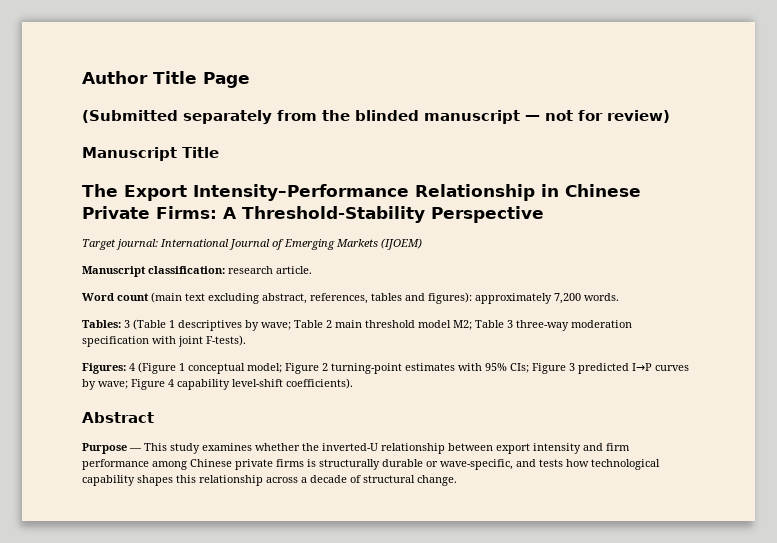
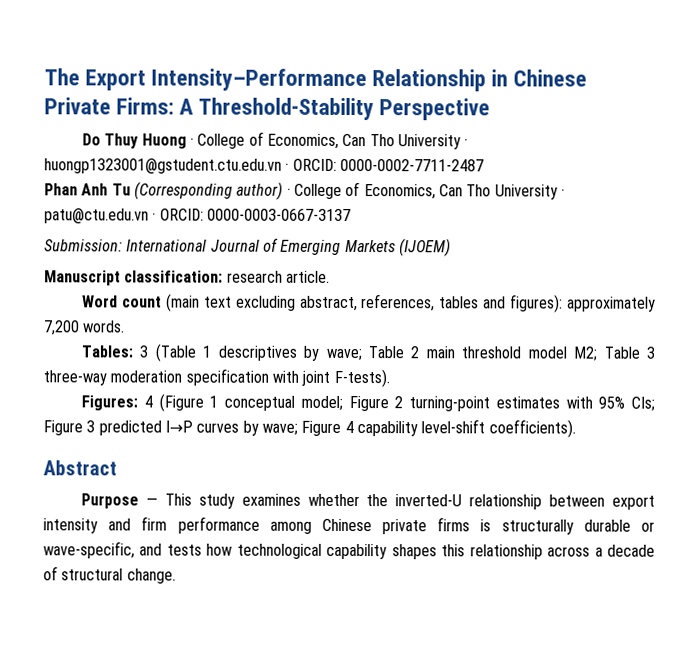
- Author Title Page
- (Submitted separately from the blinded manuscript — not for review)
- Manuscript Title
- Target journal: International Journal of Emerging Markets (IJOEM)
+ Do Thuy Huong · College of Economics, Can Tho University · huongp1323001@gstudent.ctu.edu.vn · ORCID: 0000-0002-7711-2487
+ Phan Anh Tu (Corresponding author) · College of Economics, Can Tho University · patu@ctu.edu.vn · ORCID: 0000-0003-0667-3137
+ Submission: International Journal of Emerging Markets (IJOEM)

